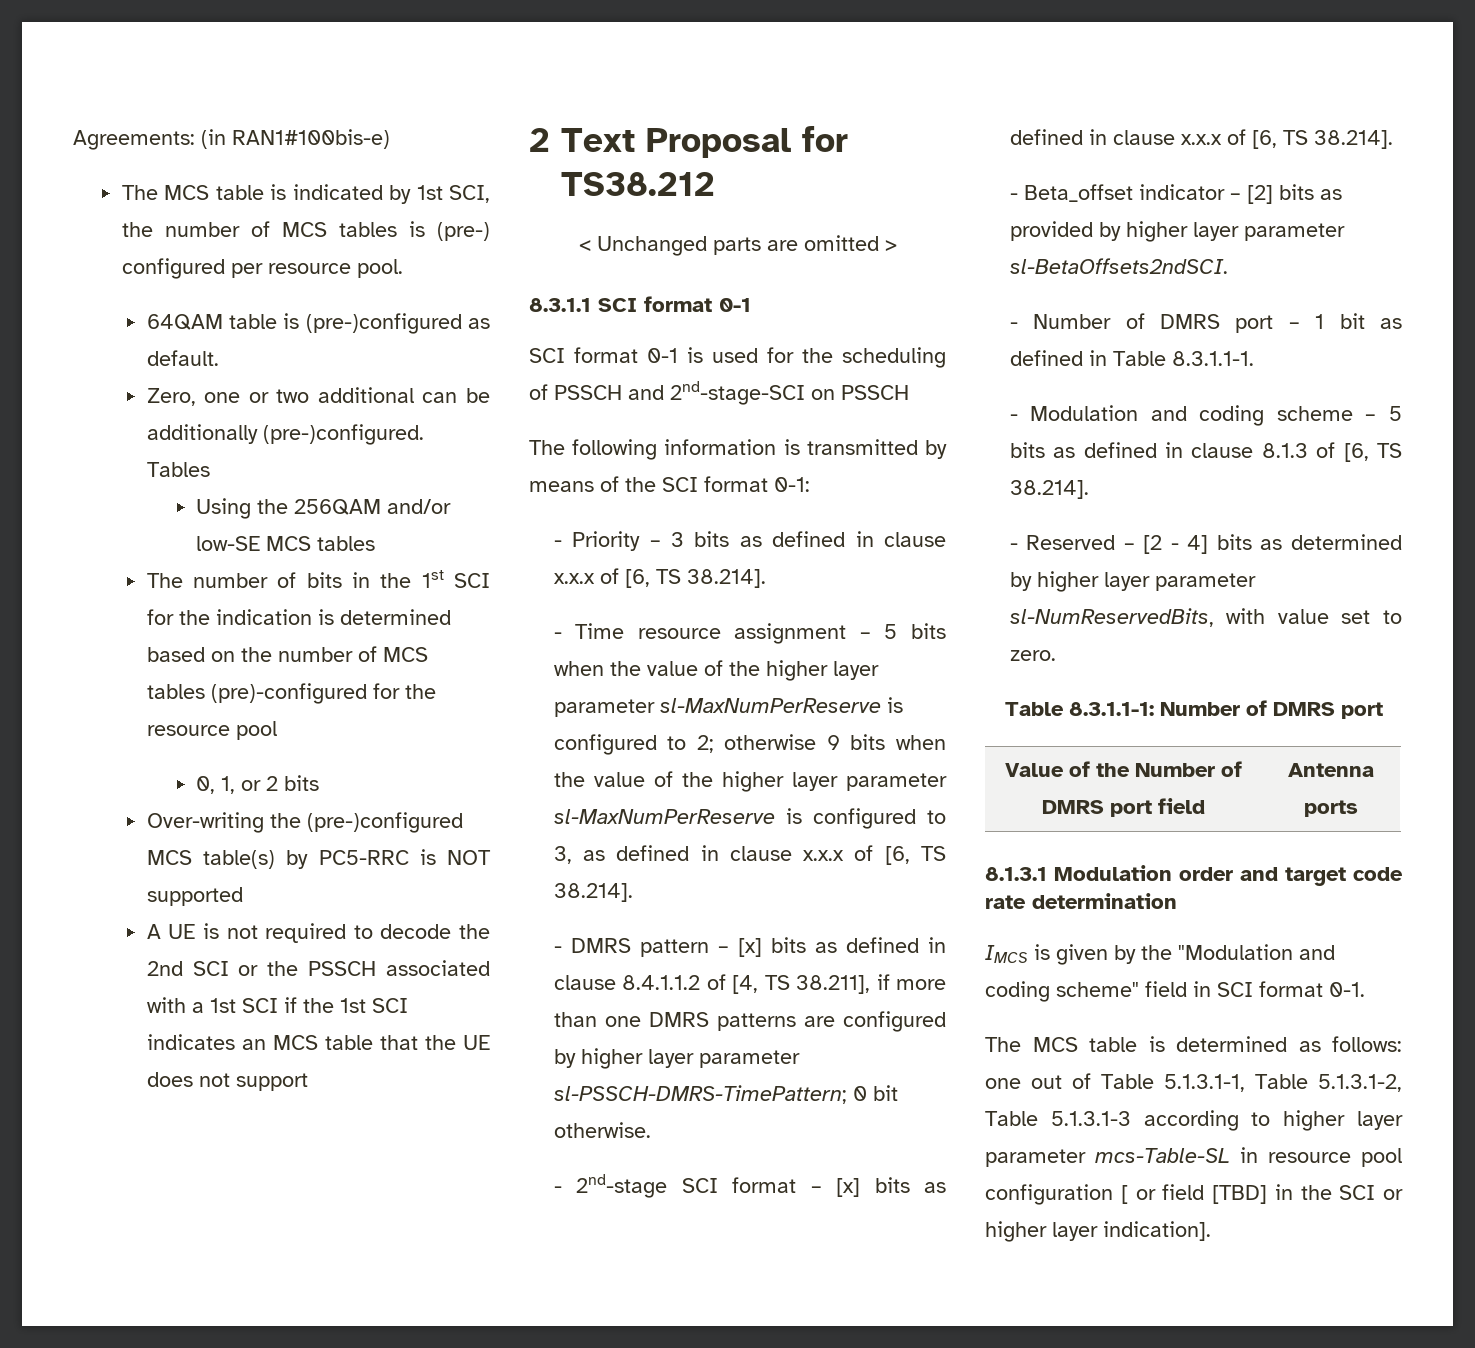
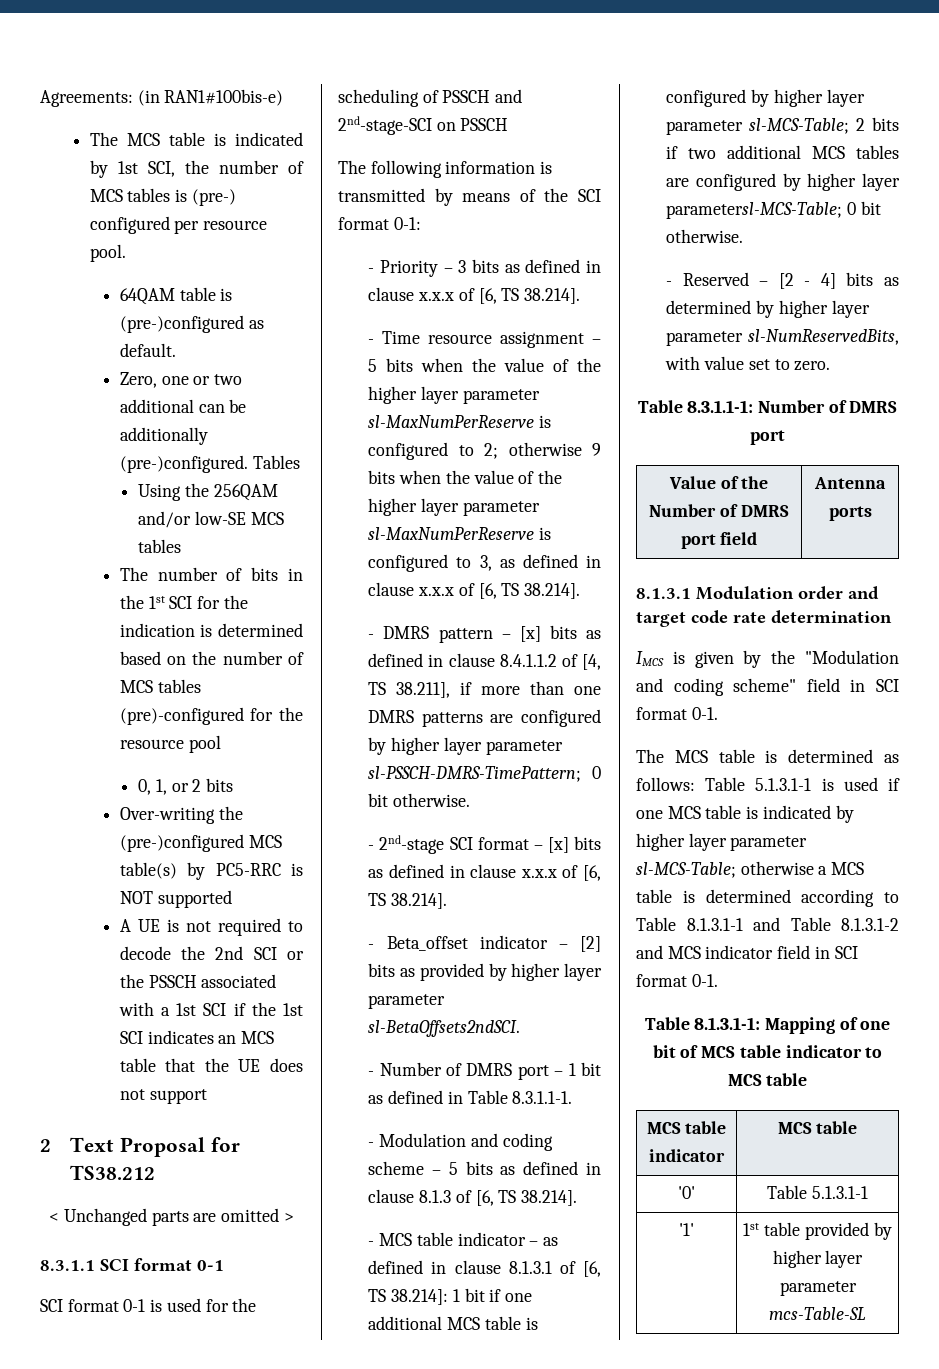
+ - MCS table indicator – as defined in clause 8.1.3.1 of [6, TS 38.214]: 1 bit if one additional MCS table is configured by higher layer parameter sl-MCS-Table; 2 bits if two additional MCS tables are configured by higher layer parametersl-MCS-Table; 0 bit otherwise.
- The MCS table is determined as follows: one out of Table 5.1.3.1-1, Table 5.1.3.1-2, Table 5.1.3.1-3 according to higher layer parameter mcs-Table-SL in resource pool configuration [ or field [TBD] in the SCI or higher layer indication].
+ The MCS table is determined as follows: Table 5.1.3.1-1 is used if one MCS table is indicated by higher layer parameter sl-MCS-Table; otherwise a MCS table is determined according to Table 8.1.3.1-1 and Table 8.1.3.1-2 and MCS indicator field in SCI format 0-1.
+ Table 8.1.3.1-1: Mapping of one bit of MCS table indicator to MCS table
+ MCS table indicator | MCS table
+ '0' | Table 5.1.3.1-1
+ '1' | 1st table provided by higher layer parameter mcs-Table-SL

